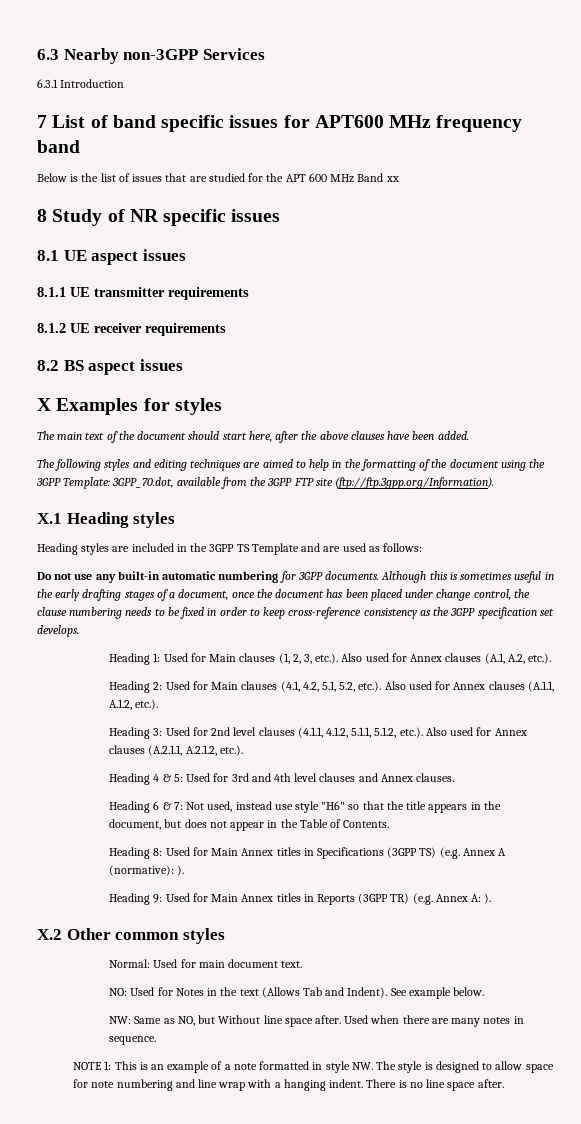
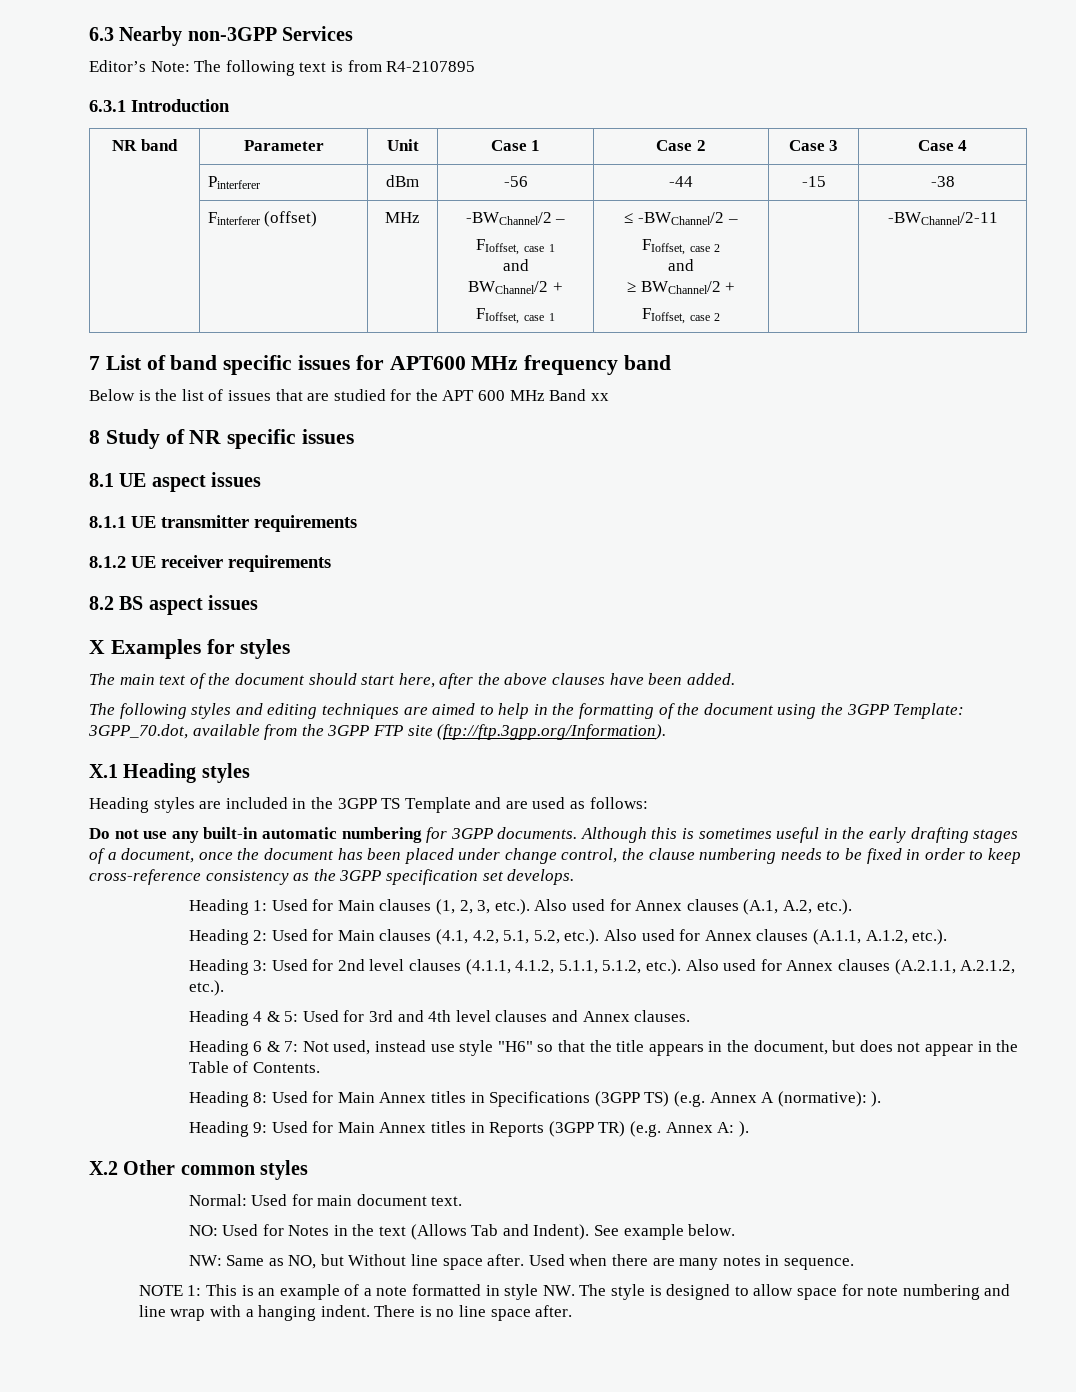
+ Editor’s Note: The following text is from R4-2107895
  6.3.1 Introduction
+ NR band | Parameter | Unit | Case 1 | Case 2 | Case 3 | Case 4
+ | Pinterferer | dBm | -56 | -44 | -15 | -38
+ | Finterferer (offset) | MHz | -BWChannel/2 –
+ FIoffset, case 1
+ and
+ BWChannel/2 +
+ FIoffset, case 1 | ≤ -BWChannel/2 –
+ FIoffset, case 2
+ and
+ ≥ BWChannel/2 +
+ FIoffset, case 2 | | -BWChannel/2-11

